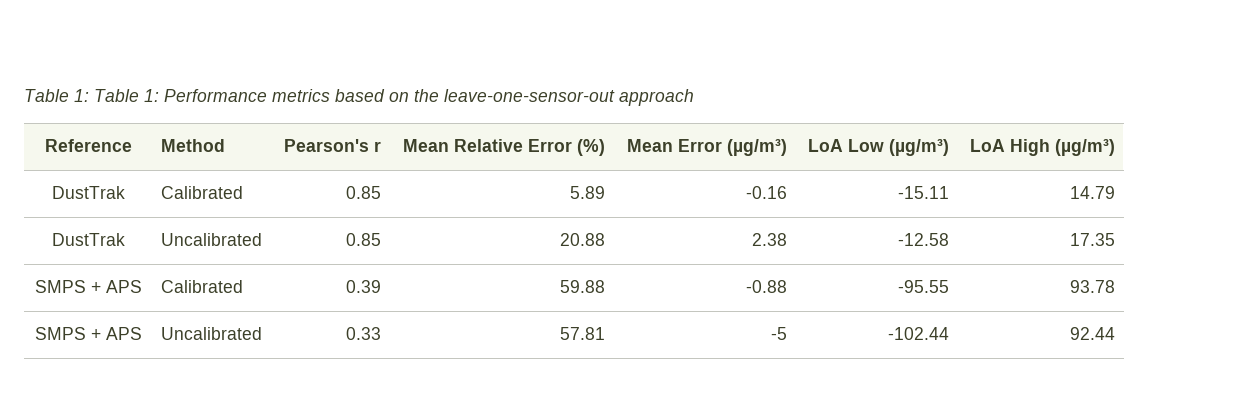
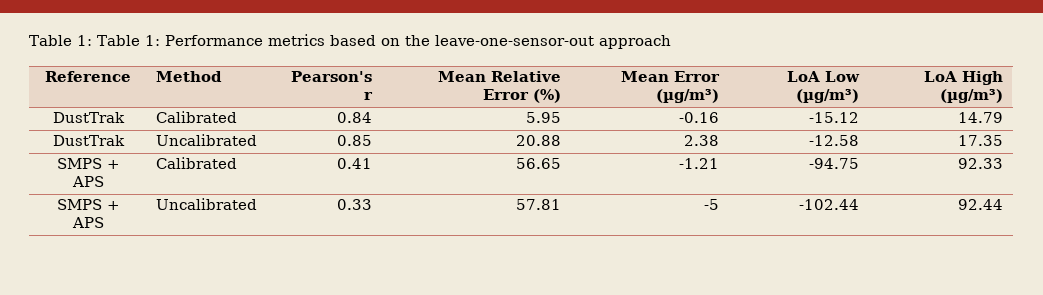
- DustTrak | Calibrated | 0.85 | 5.89 | -0.16 | -15.11 | 14.79
+ DustTrak | Calibrated | 0.84 | 5.95 | -0.16 | -15.12 | 14.79
- SMPS + APS | Calibrated | 0.39 | 59.88 | -0.88 | -95.55 | 93.78
+ SMPS + APS | Calibrated | 0.41 | 56.65 | -1.21 | -94.75 | 92.33

